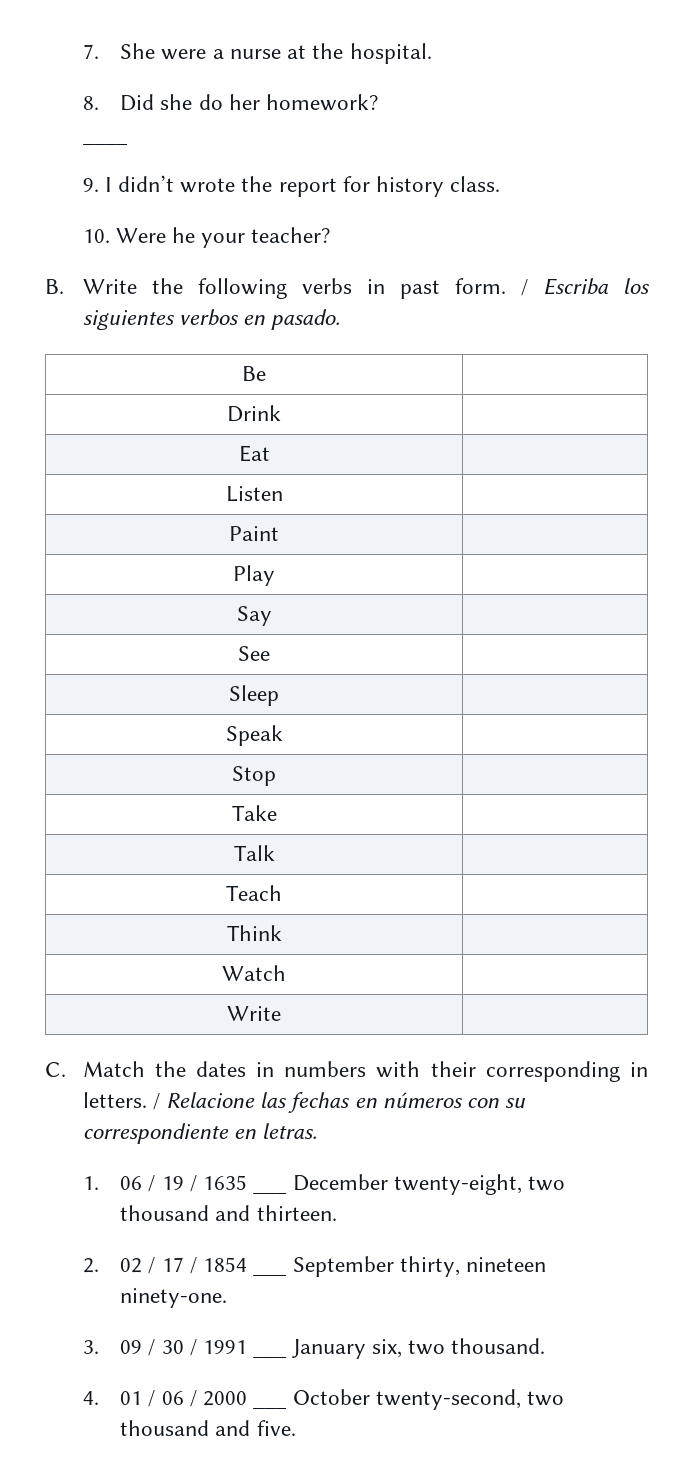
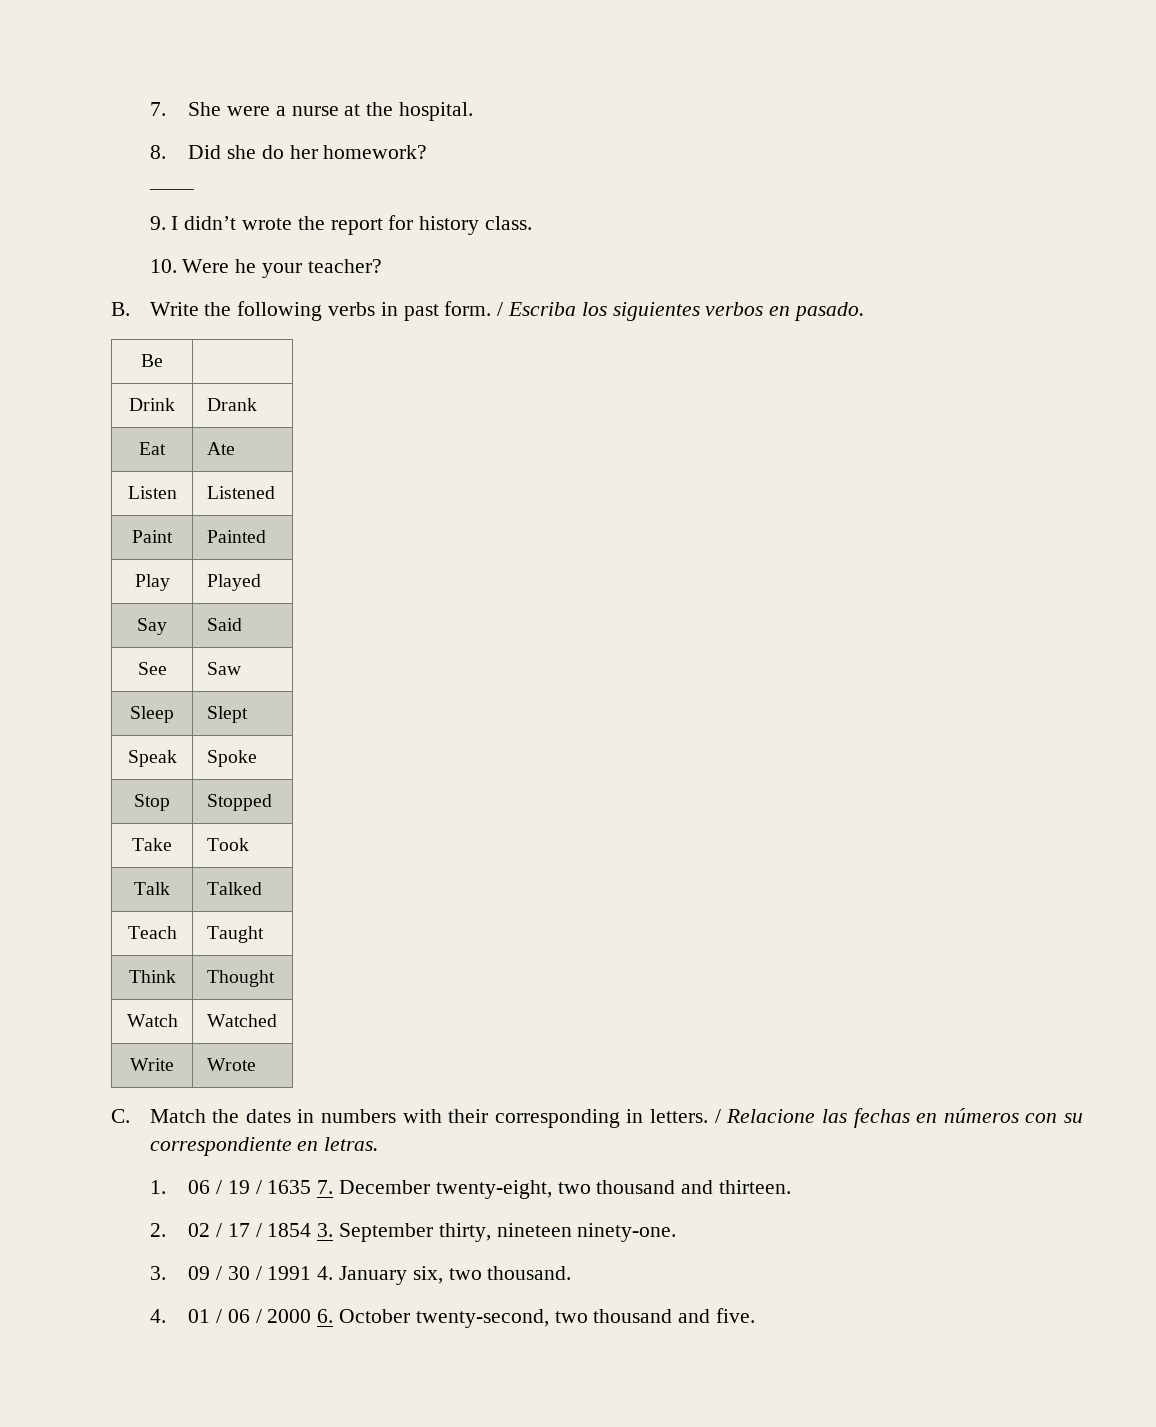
- Drink |
+ Drink | Drank
- Eat |
+ Eat | Ate
- Listen |
+ Listen | Listened
- Paint |
+ Paint | Painted
- Play |
+ Play | Played
- Say |
+ Say | Said
- See |
+ See | Saw
- Sleep |
+ Sleep | Slept
- Speak |
+ Speak | Spoke
- Stop |
+ Stop | Stopped
- Take |
+ Take | Took
- Talk |
+ Talk | Talked
- Teach |
+ Teach | Taught
- Think |
+ Think | Thought
- Watch |
+ Watch | Watched
- Write |
+ Write | Wrote
- 1. 06 / 19 / 1635 ___ December twenty-eight, two thousand and thirteen.
+ 1. 06 / 19 / 1635 7. December twenty-eight, two thousand and thirteen.
- 2. 02 / 17 / 1854 ___ September thirty, nineteen ninety-one.
+ 2. 02 / 17 / 1854 3. September thirty, nineteen ninety-one.
- 3. 09 / 30 / 1991 ___ January six, two thousand.
+ 3. 09 / 30 / 1991 4. January six, two thousand.
- 4. 01 / 06 / 2000 ___ October twenty-second, two thousand and five.
+ 4. 01 / 06 / 2000 6. October twenty-second, two thousand and five.

